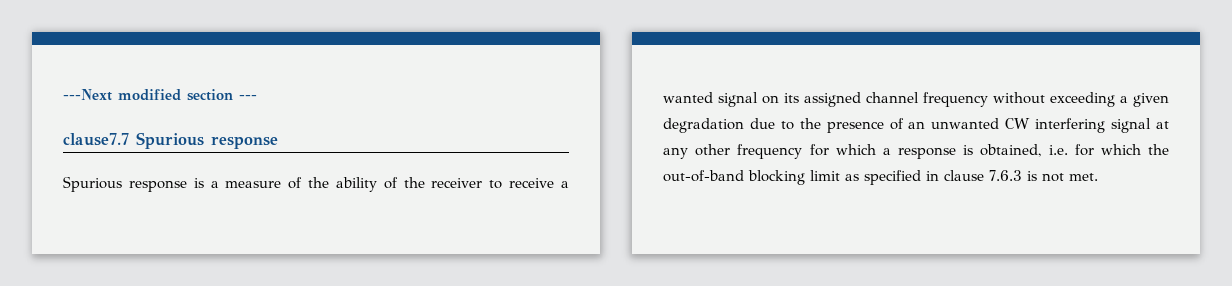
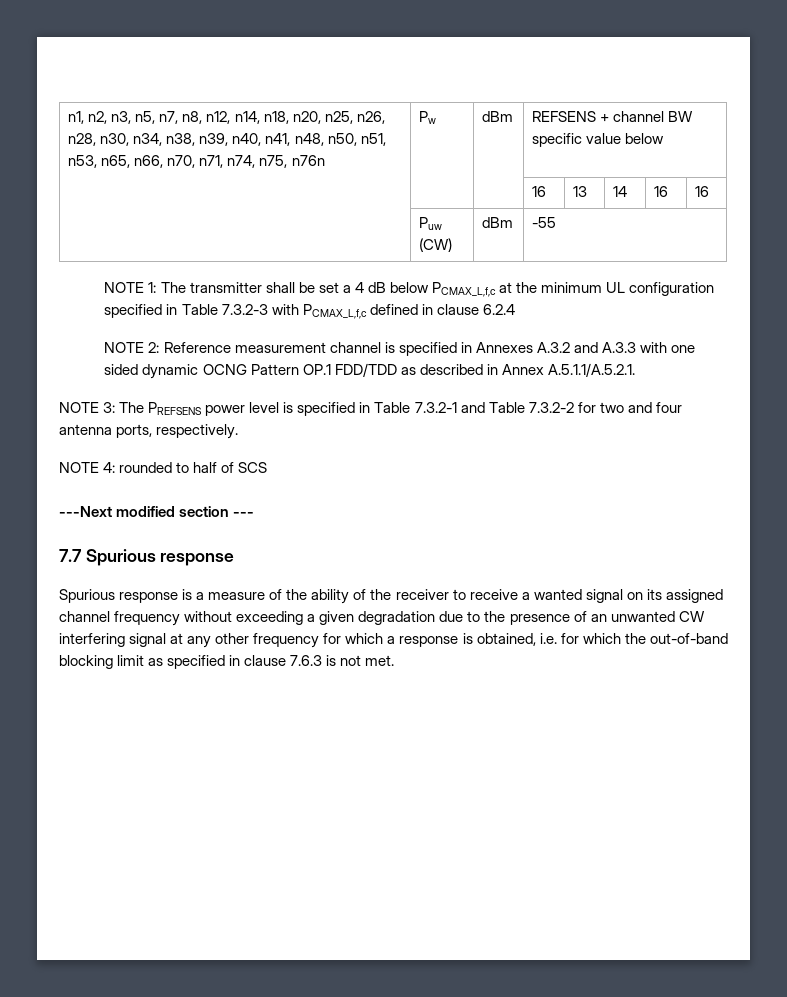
+ n1, n2, n3, n5, n7, n8, n12, n14, n18, n20, n25, n26, n28, n30, n34, n38, n39, n40, n41, n48, n50, n51, n53, n65, n66, n70, n71, n74, n75, n76n | Pw | dBm | REFSENS + channel BW specific value below
+ | | | 16 | 13 | 14 | 16 | 16
+ | Puw (CW) | dBm | -55
+ NOTE 1: The transmitter shall be set a 4 dB below PCMAX_L,f,c at the minimum UL configuration specified in Table 7.3.2-3 with PCMAX_L,f,c defined in clause 6.2.4
+ NOTE 2: Reference measurement channel is specified in Annexes A.3.2 and A.3.3 with one sided dynamic OCNG Pattern OP.1 FDD/TDD as described in Annex A.5.1.1/A.5.2.1.
+ NOTE 3: The PREFSENS power level is specified in Table 7.3.2-1 and Table 7.3.2-2 for two and four antenna ports, respectively.
+ NOTE 4: rounded to half of SCS
- clause7.7 Spurious response
+ 7.7 Spurious response

